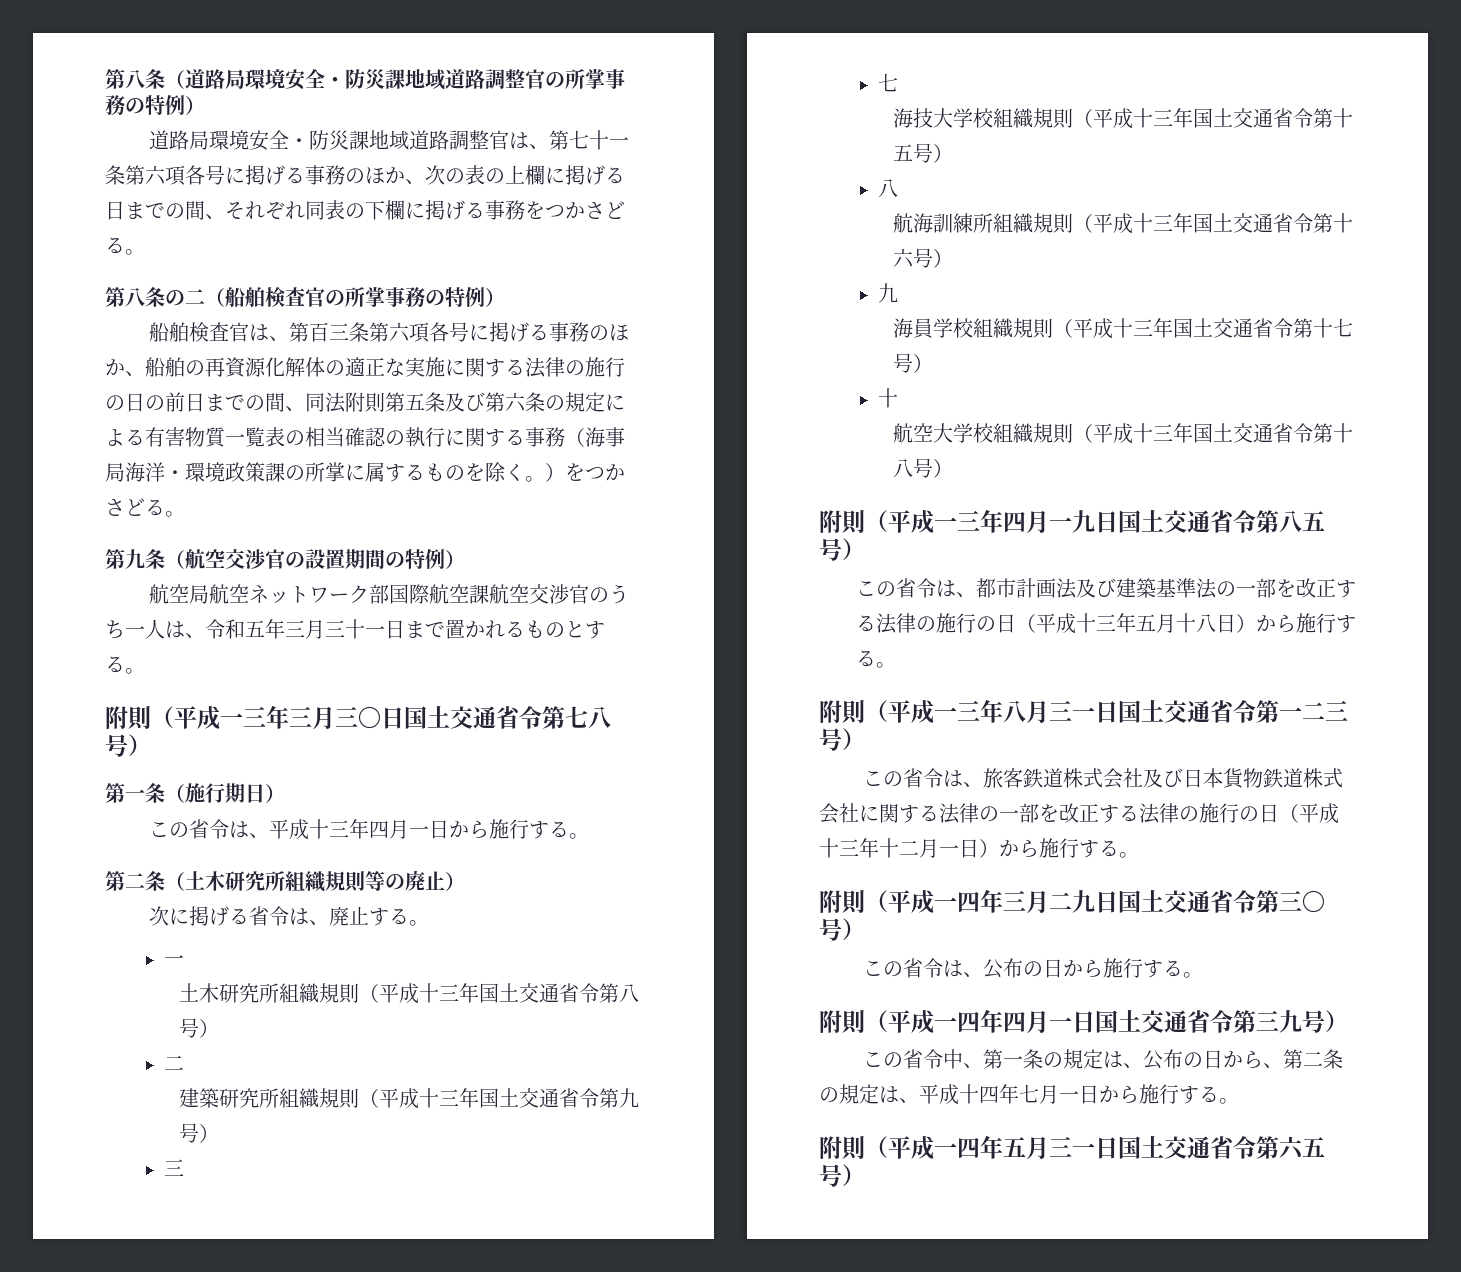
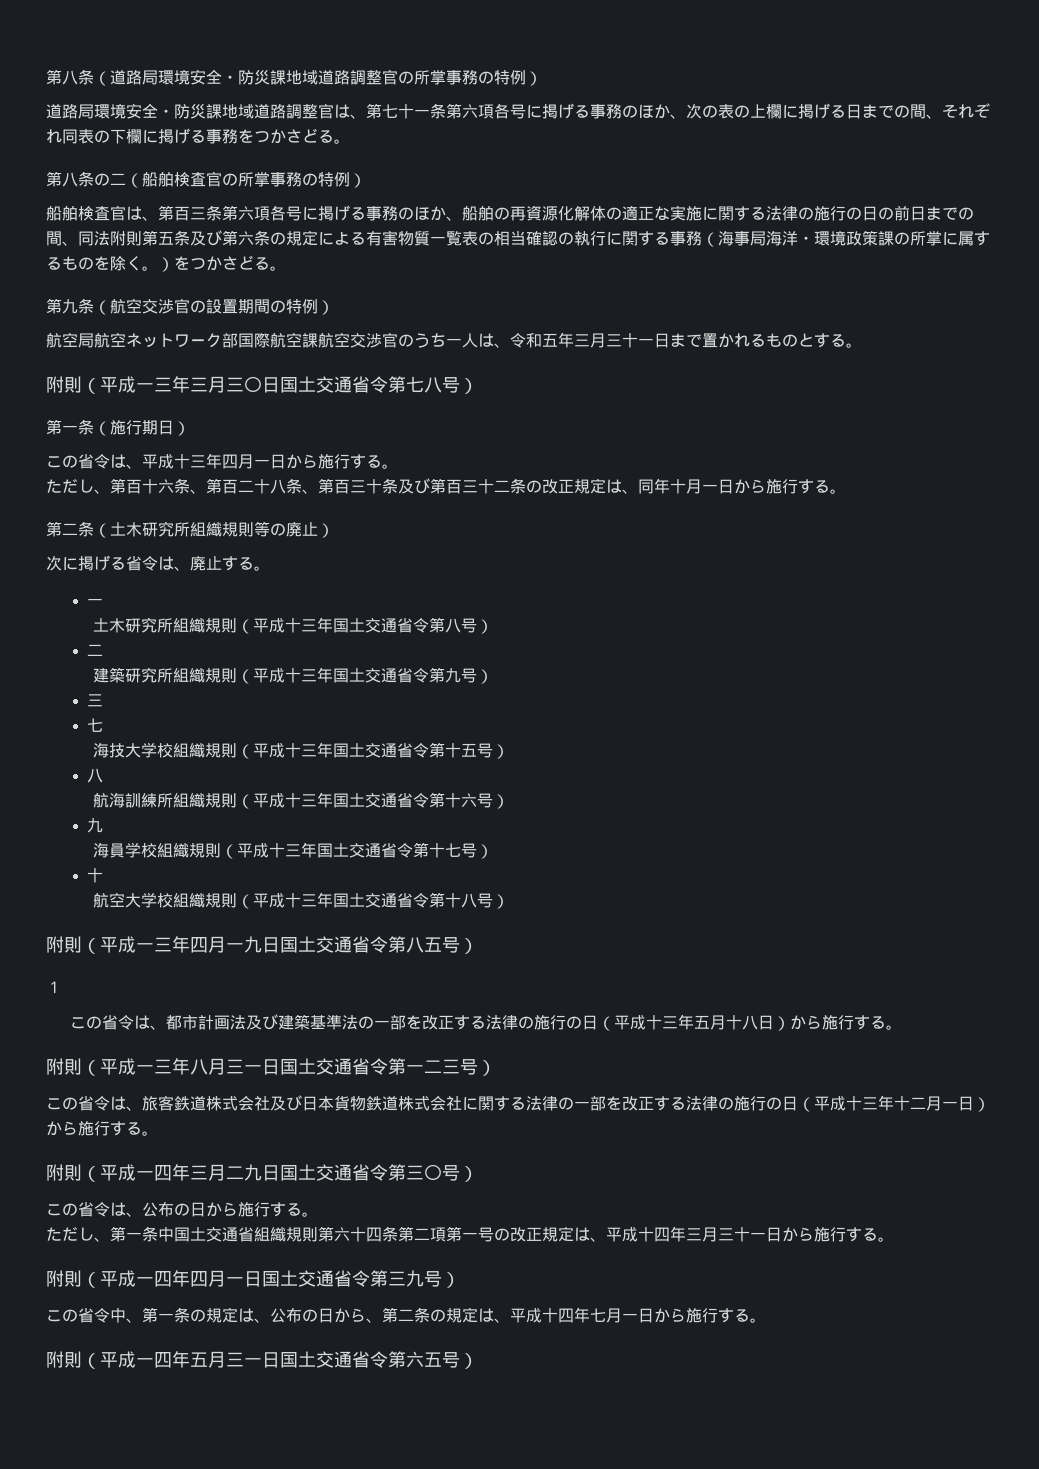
+ ただし、第百十六条、第百二十八条、第百三十条及び第百三十二条の改正規定は、同年十月一日から施行する。
+ １
+ ただし、第一条中国土交通省組織規則第六十四条第二項第一号の改正規定は、平成十四年三月三十一日から施行する。

